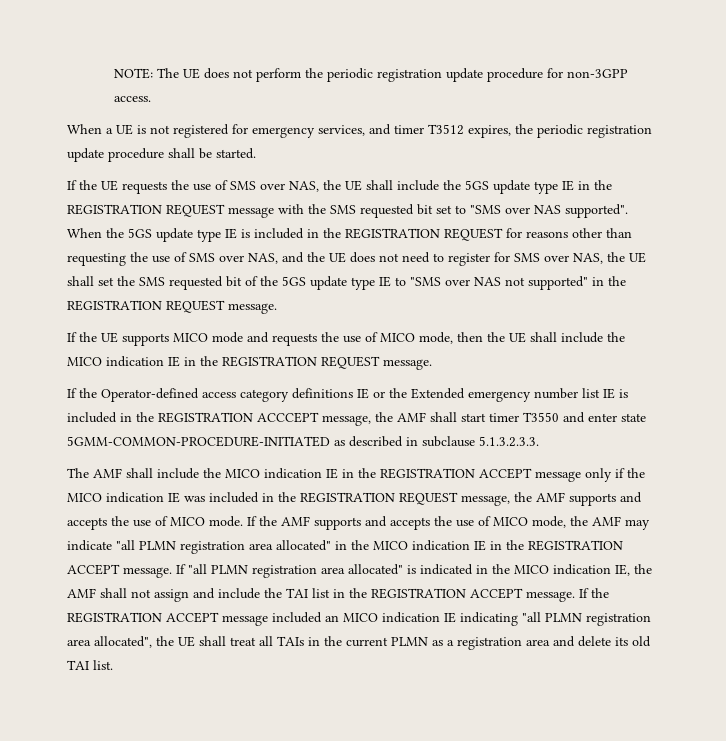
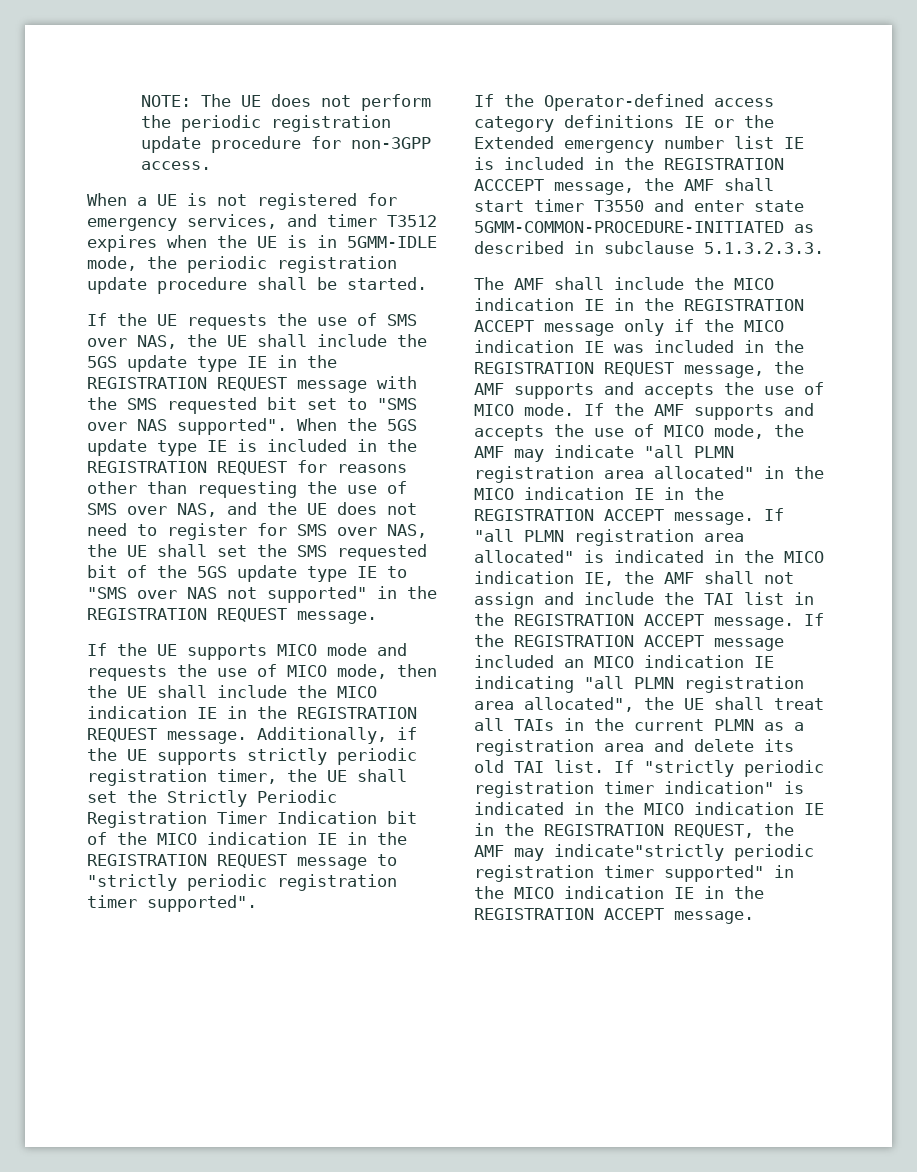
- When a UE is not registered for emergency services, and timer T3512 expires, the periodic registration update procedure shall be started.
+ When a UE is not registered for emergency services, and timer T3512 expires when the UE is in 5GMM-IDLE mode, the periodic registration update procedure shall be started.
+ Additionally, if the UE supports strictly periodic registration timer, the UE shall set the Strictly Periodic Registration Timer Indication bit of the MICO indication IE in the REGISTRATION REQUEST message to "strictly periodic registration timer supported".
+ If "strictly periodic registration timer indication" is indicated in the MICO indication IE in the REGISTRATION REQUEST, the AMF may indicate"strictly periodic registration timer supported" in the MICO indication IE in the REGISTRATION ACCEPT message.

